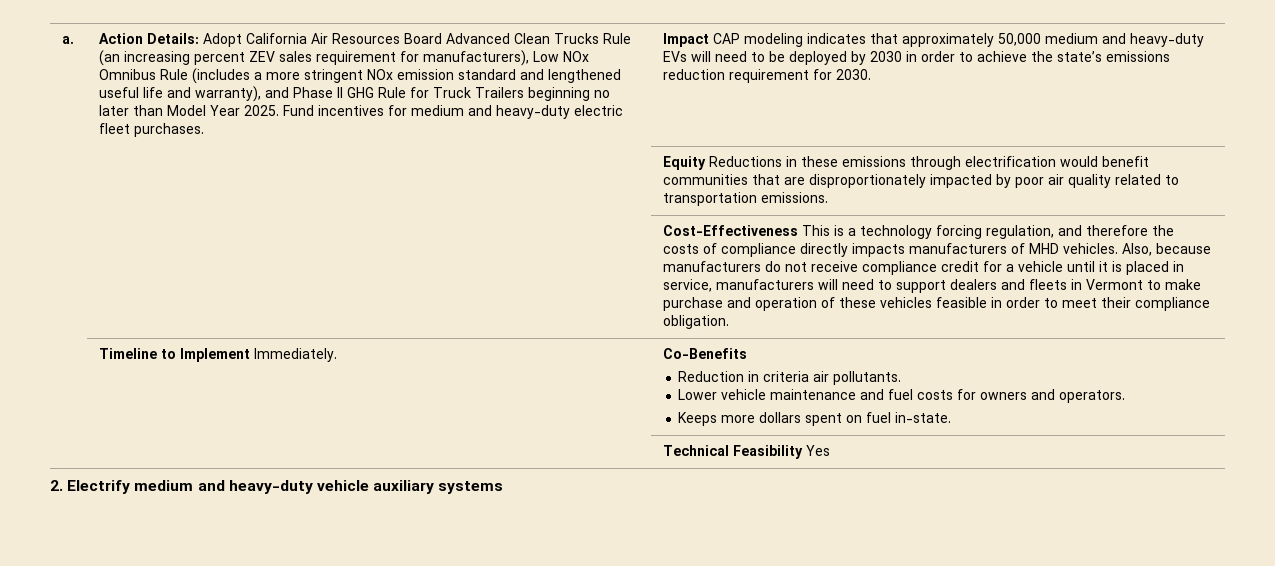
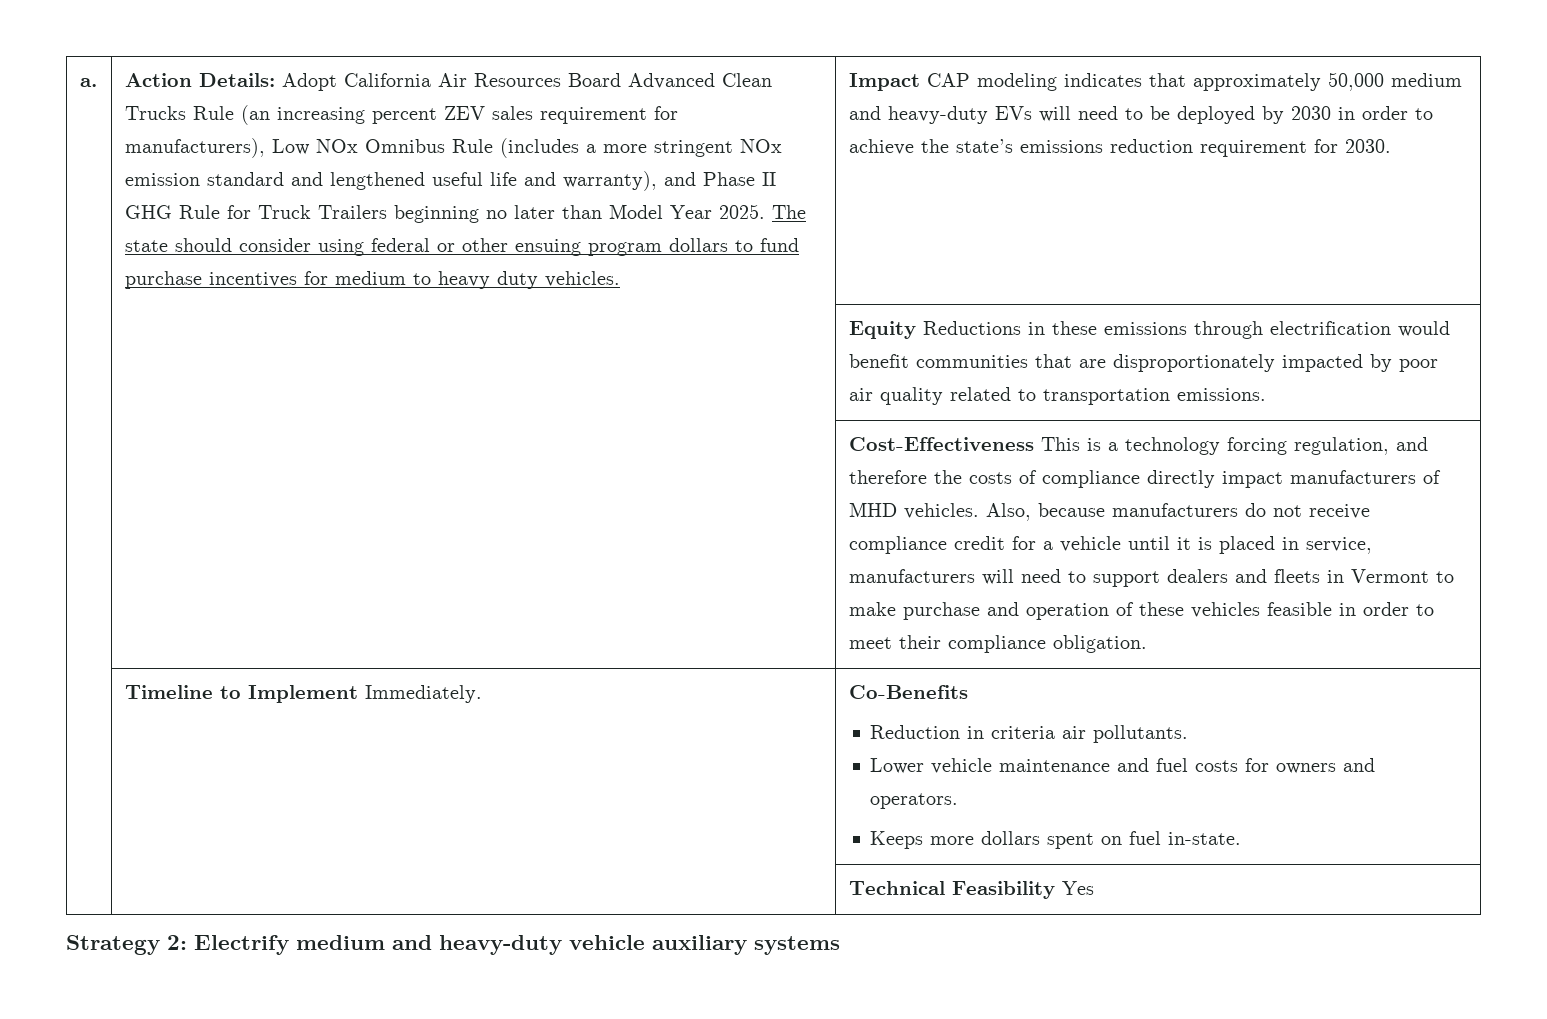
- Fund incentives for medium and heavy-duty electric fleet purchases.
+ The state should consider using federal or other ensuing program dollars to fund purchase incentives for medium to heavy duty vehicles.
- Cost-Effectiveness This is a technology forcing regulation, and therefore the costs of compliance directly impacts manufacturers of MHD vehicles.
+ Cost-Effectiveness This is a technology forcing regulation, and therefore the costs of compliance directly impact manufacturers of MHD vehicles.
- 2. Electrify medium and heavy-duty vehicle auxiliary systems
+ Strategy 2: Electrify medium and heavy-duty vehicle auxiliary systems

